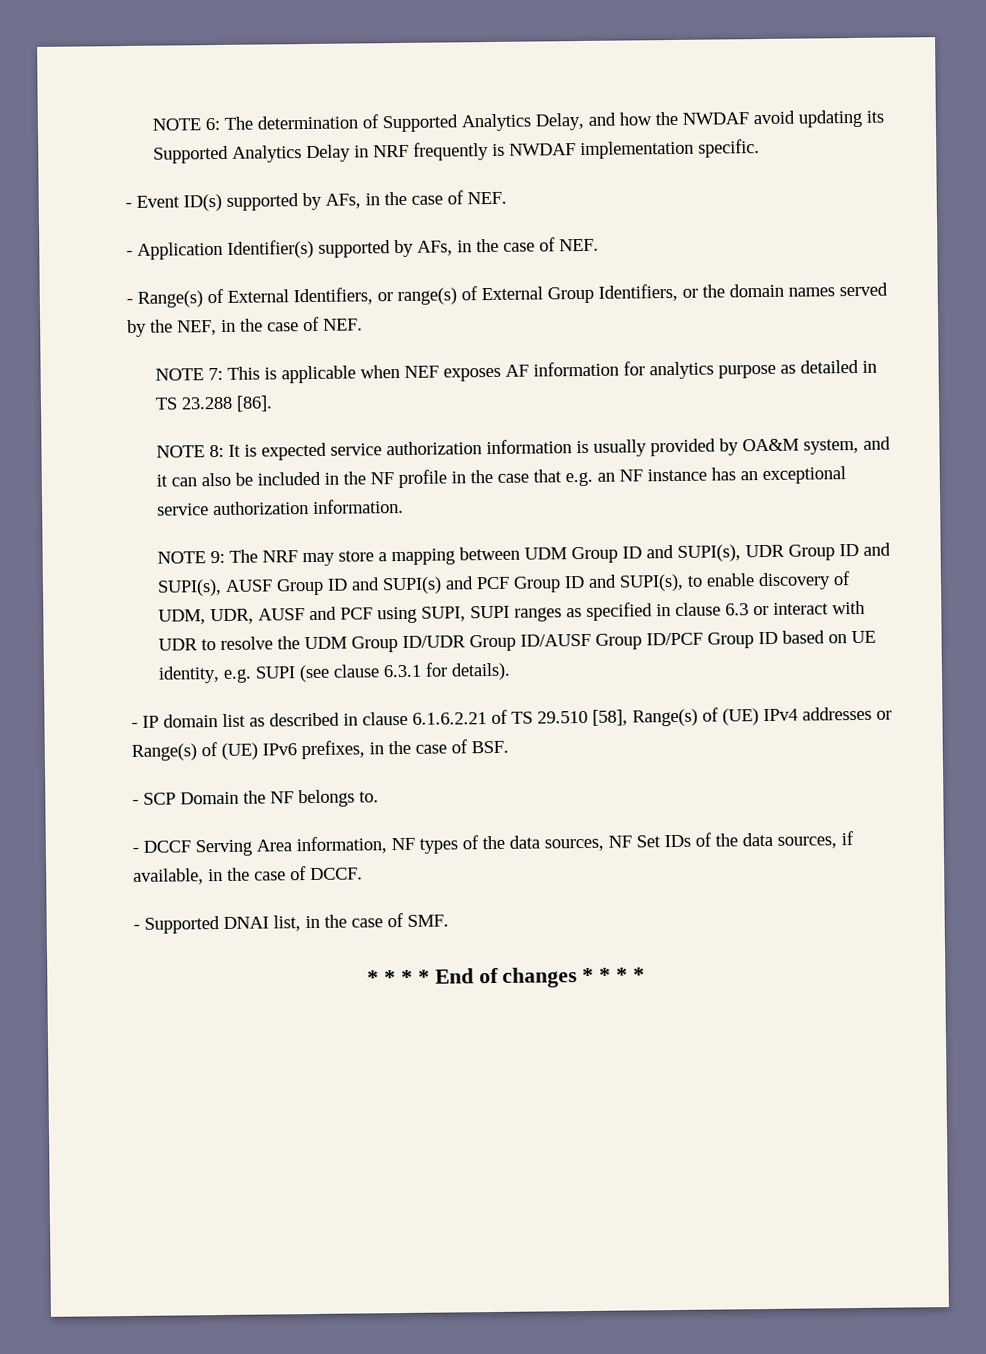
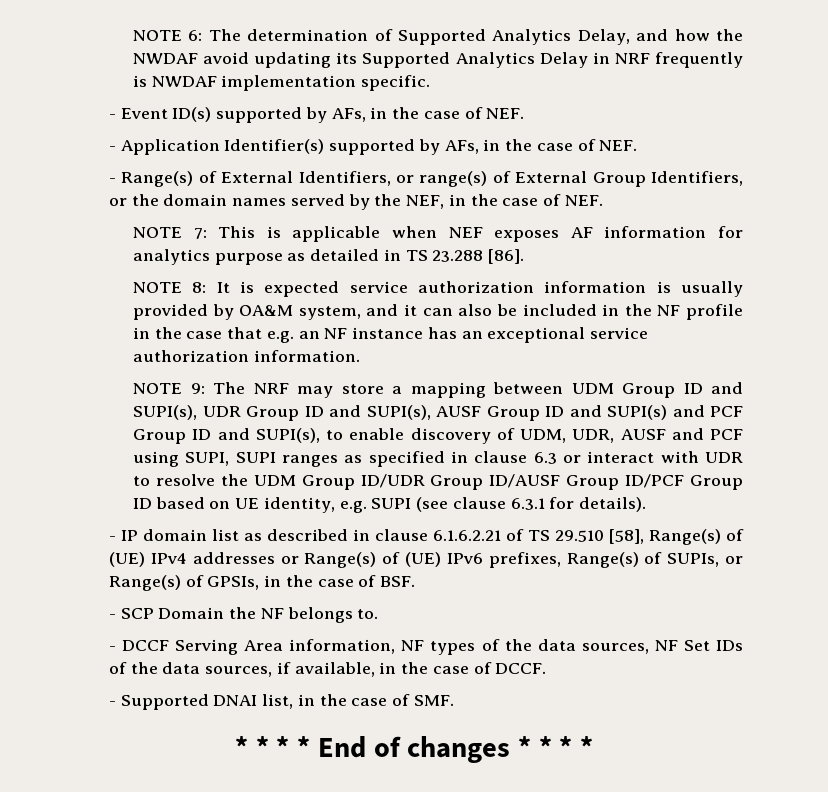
- - IP domain list as described in clause 6.1.6.2.21 of TS 29.510 [58], Range(s) of (UE) IPv4 addresses or Range(s) of (UE) IPv6 prefixes, in the case of BSF.
+ - IP domain list as described in clause 6.1.6.2.21 of TS 29.510 [58], Range(s) of (UE) IPv4 addresses or Range(s) of (UE) IPv6 prefixes, Range(s) of SUPIs, or Range(s) of GPSIs, in the case of BSF.

